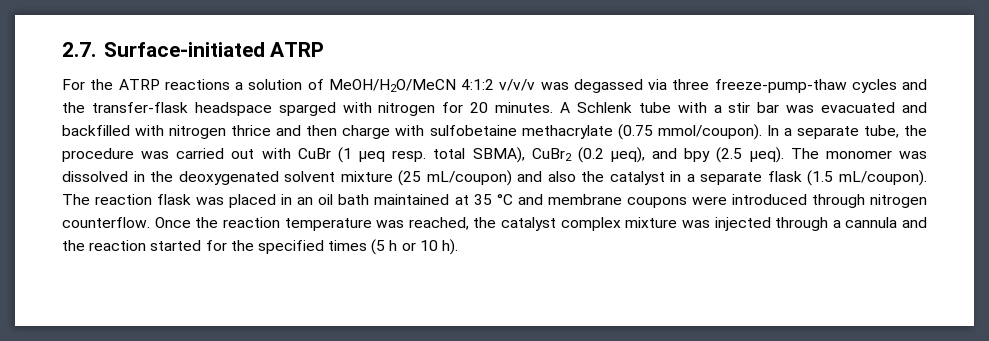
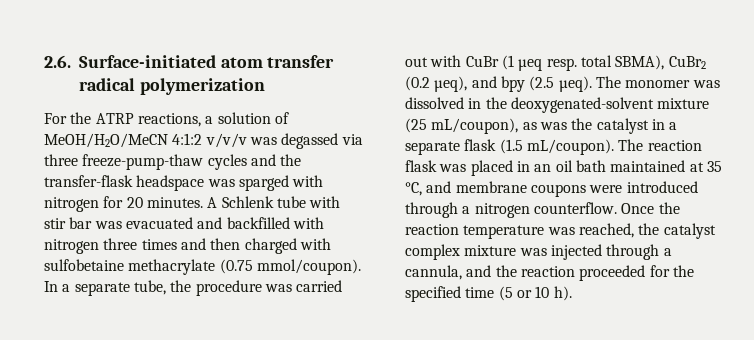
- 2.7. Surface-initiated ATRP
+ 2.6. Surface-initiated atom transfer radical polymerization
- For the ATRP reactions a solution of MeOH/H2O/MeCN 4:1:2 v/v/v was degassed via three freeze-pump-thaw cycles and the transfer-flask headspace sparged with nitrogen for 20 minutes.
+ For the ATRP reactions, a solution of MeOH/H2O/MeCN 4:1:2 v/v/v was degassed via three freeze-pump-thaw cycles and the transfer-flask headspace was sparged with nitrogen for 20 minutes.
- A Schlenk tube with a stir bar was evacuated and backfilled with nitrogen thrice and then charge with sulfobetaine methacrylate (0.75 mmol/coupon).
+ A Schlenk tube with stir bar was evacuated and backfilled with nitrogen three times and then charged with sulfobetaine methacrylate (0.75 mmol/coupon).
- The monomer was dissolved in the deoxygenated solvent mixture (25 mL/coupon) and also the catalyst in a separate flask (1.5 mL/coupon).
+ The monomer was dissolved in the deoxygenated-solvent mixture (25 mL/coupon), as was the catalyst in a separate flask (1.5 mL/coupon).
- The reaction flask was placed in an oil bath maintained at 35 °C and membrane coupons were introduced through nitrogen counterflow.
+ The reaction flask was placed in an oil bath maintained at 35 °C, and membrane coupons were introduced through a nitrogen counterflow.
- Once the reaction temperature was reached, the catalyst complex mixture was injected through a cannula and the reaction started for the specified times (5 h or 10 h).
+ Once the reaction temperature was reached, the catalyst complex mixture was injected through a cannula, and the reaction proceeded for the specified time (5 or 10 h).

